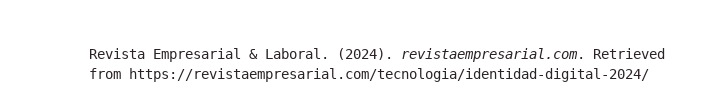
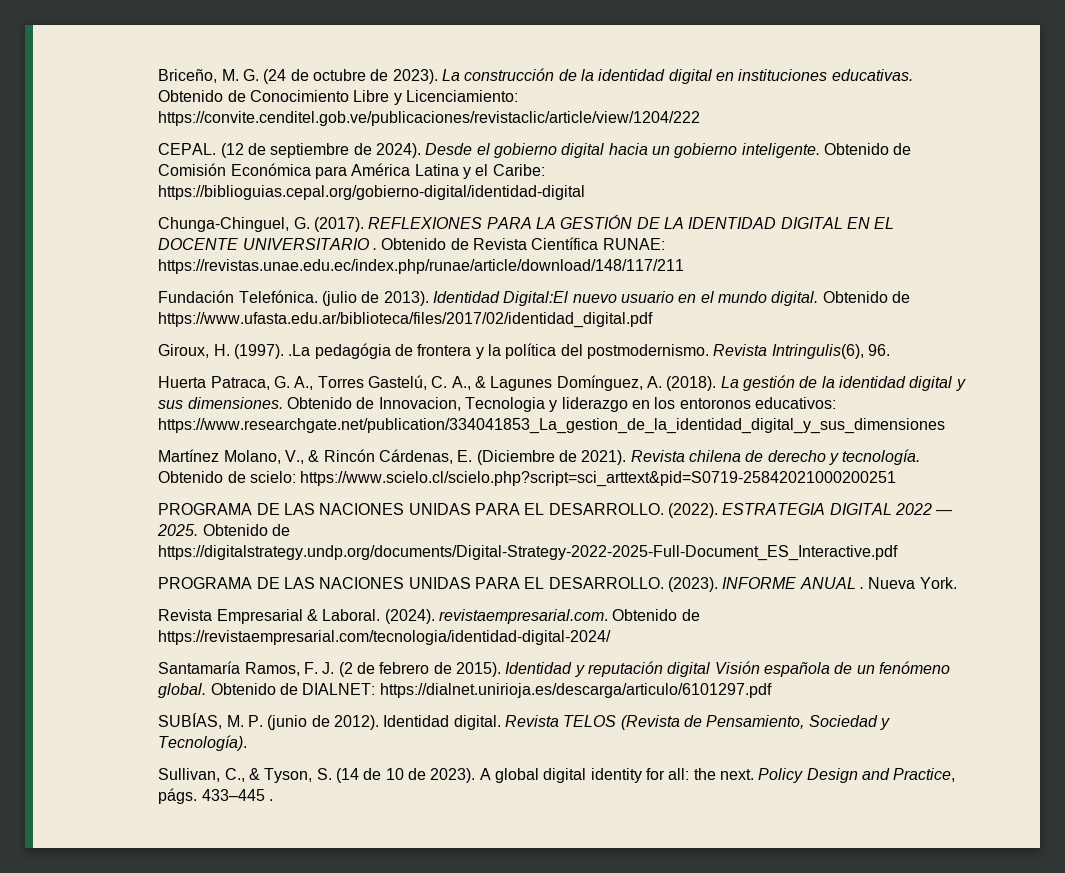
+ Briceño, M. G. (24 de octubre de 2023). La construcción de la identidad digital en instituciones educativas. Obtenido de Conocimiento Libre y Licenciamiento: https://convite.cenditel.gob.ve/publicaciones/revistaclic/article/view/1204/222
+ CEPAL. (12 de septiembre de 2024). Desde el gobierno digital hacia un gobierno inteligente. Obtenido de Comisión Económica para América Latina y el Caribe: https://biblioguias.cepal.org/gobierno-digital/identidad-digital
+ Chunga-Chinguel, G. (2017). REFLEXIONES PARA LA GESTIÓN DE LA IDENTIDAD DIGITAL EN EL DOCENTE UNIVERSITARIO . Obtenido de Revista Científica RUNAE: https://revistas.unae.edu.ec/index.php/runae/article/download/148/117/211
+ Fundación Telefónica. (julio de 2013). Identidad Digital:El nuevo usuario en el mundo digital. Obtenido de https://www.ufasta.edu.ar/biblioteca/files/2017/02/identidad_digital.pdf
+ Giroux, H. (1997). .La pedagógia de frontera y la política del postmodernismo. Revista Intringulis(6), 96.
+ Huerta Patraca, G. A., Torres Gastelú, C. A., & Lagunes Domínguez, A. (2018). La gestión de la identidad digital y sus dimensiones. Obtenido de Innovacion, Tecnologia y liderazgo en los entoronos educativos: https://www.researchgate.net/publication/334041853_La_gestion_de_la_identidad_digital_y_sus_dimensiones
+ Martínez Molano, V., & Rincón Cárdenas, E. (Diciembre de 2021). Revista chilena de derecho y tecnología. Obtenido de scielo: https://www.scielo.cl/scielo.php?script=sci_arttext&pid=S0719-25842021000200251
+ PROGRAMA DE LAS NACIONES UNIDAS PARA EL DESARROLLO. (2022). ESTRATEGIA DIGITAL 2022 — 2025. Obtenido de https://digitalstrategy.undp.org/documents/Digital-Strategy-2022-2025-Full-Document_ES_Interactive.pdf
+ PROGRAMA DE LAS NACIONES UNIDAS PARA EL DESARROLLO. (2023). INFORME ANUAL . Nueva York.
- (2024). revistaempresarial.com. Retrieved from https://revistaempresarial.com/tecnologia/identidad-digital-2024/
+ (2024). revistaempresarial.com. Obtenido de https://revistaempresarial.com/tecnologia/identidad-digital-2024/
+ Santamaría Ramos, F. J. (2 de febrero de 2015). Identidad y reputación digital Visión española de un fenómeno global. Obtenido de DIALNET: https://dialnet.unirioja.es/descarga/articulo/6101297.pdf
+ SUBÍAS, M. P. (junio de 2012). Identidad digital. Revista TELOS (Revista de Pensamiento, Sociedad y Tecnología).
+ Sullivan, C., & Tyson, S. (14 de 10 de 2023). A global digital identity for all: the next. Policy Design and Practice, págs. 433–445 .

